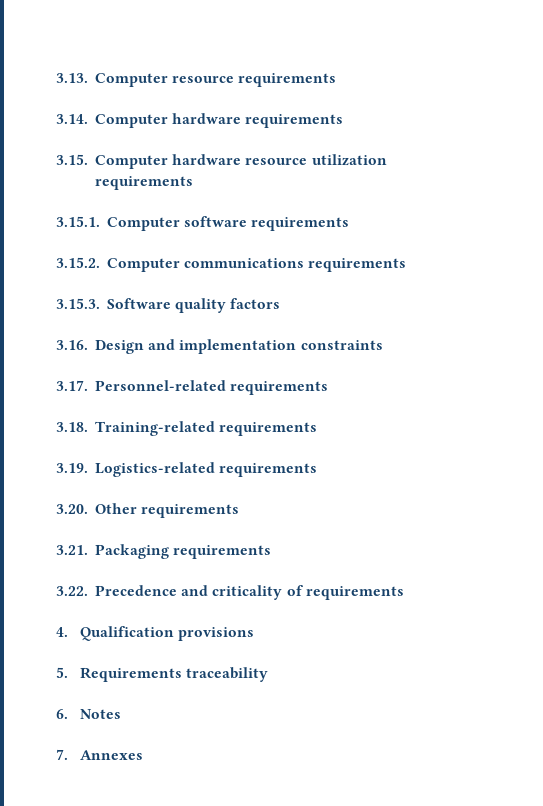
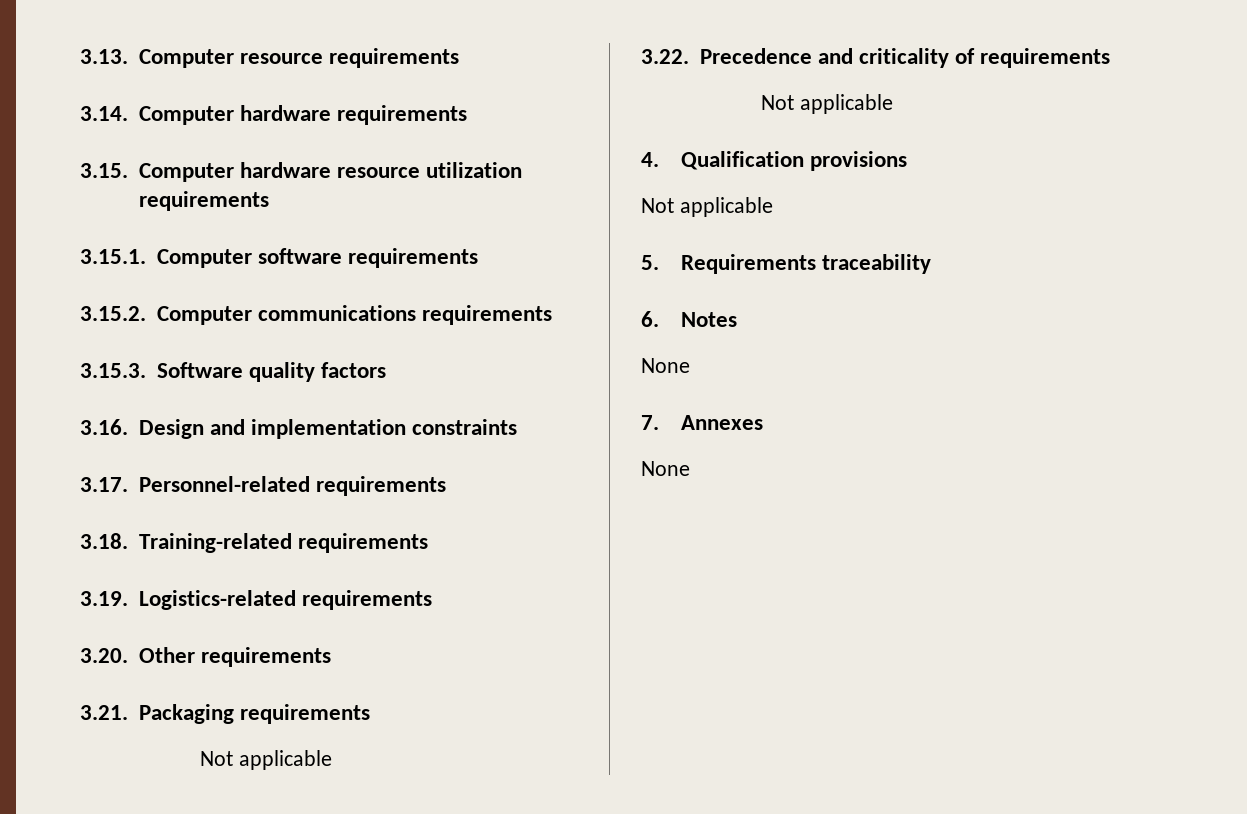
  3.21. Packaging requirements
+ Not applicable
  3.22. Precedence and criticality of requirements
+ Not applicable
  4. Qualification provisions
+ Not applicable
  6. Notes
+ None
  7. Annexes
+ None

